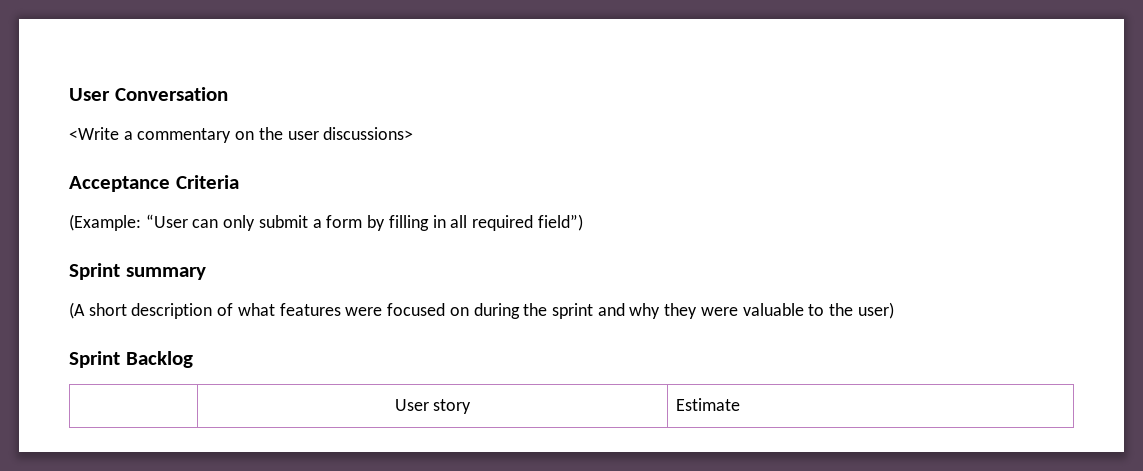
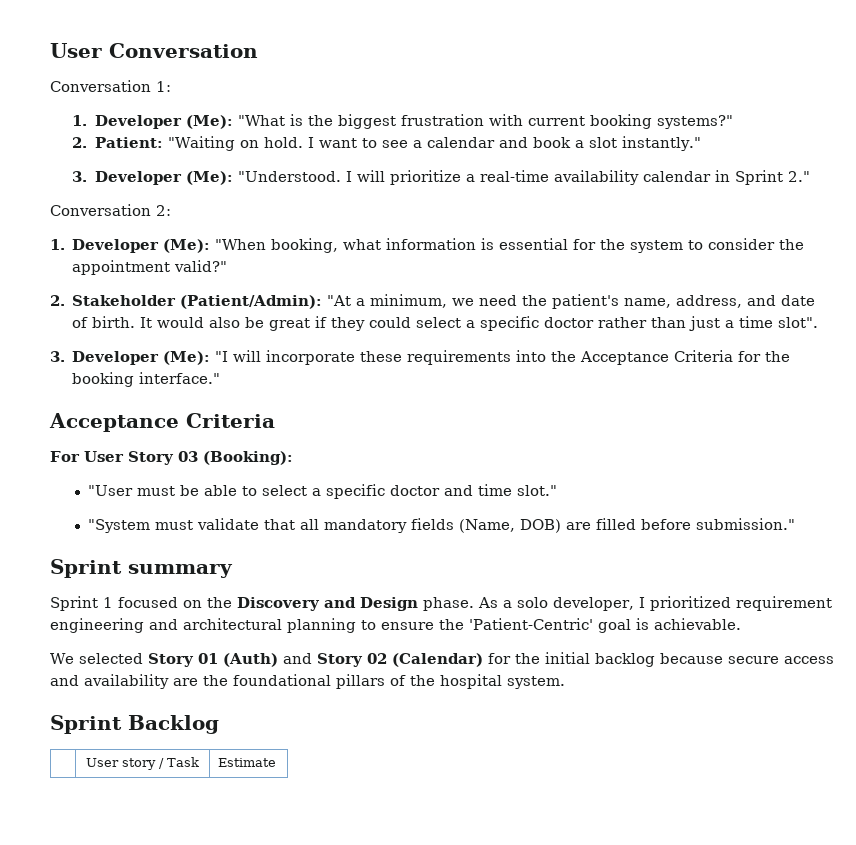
- <Write a commentary on the user discussions>
+ Conversation 1:
+ 1. Developer (Me): "What is the biggest frustration with current booking systems?"
+ 2. Patient: "Waiting on hold. I want to see a calendar and book a slot instantly."
+ 3. Developer (Me): "Understood. I will prioritize a real-time availability calendar in Sprint 2."
+ Conversation 2:
+ 1. Developer (Me): "When booking, what information is essential for the system to consider the appointment valid?"
+ 2. Stakeholder (Patient/Admin): "At a minimum, we need the patient's name, address, and date of birth. It would also be great if they could select a specific doctor rather than just a time slot".
+ 3. Developer (Me): "I will incorporate these requirements into the Acceptance Criteria for the booking interface."
  Acceptance Criteria
- (Example: “User can only submit a form by filling in all required field”)
+ For User Story 03 (Booking):
+ "User must be able to select a specific doctor and time slot."
+ "System must validate that all mandatory fields (Name, DOB) are filled before submission."
  Sprint summary
- (A short description of what features were focused on during the sprint and why they were valuable to the user)
+ Sprint 1 focused on the Discovery and Design phase. As a solo developer, I prioritized requirement engineering and architectural planning to ensure the 'Patient-Centric' goal is achievable.
+ We selected Story 01 (Auth) and Story 02 (Calendar) for the initial backlog because secure access and availability are the foundational pillars of the hospital system.
- | User story | Estimate
+ | User story / Task | Estimate

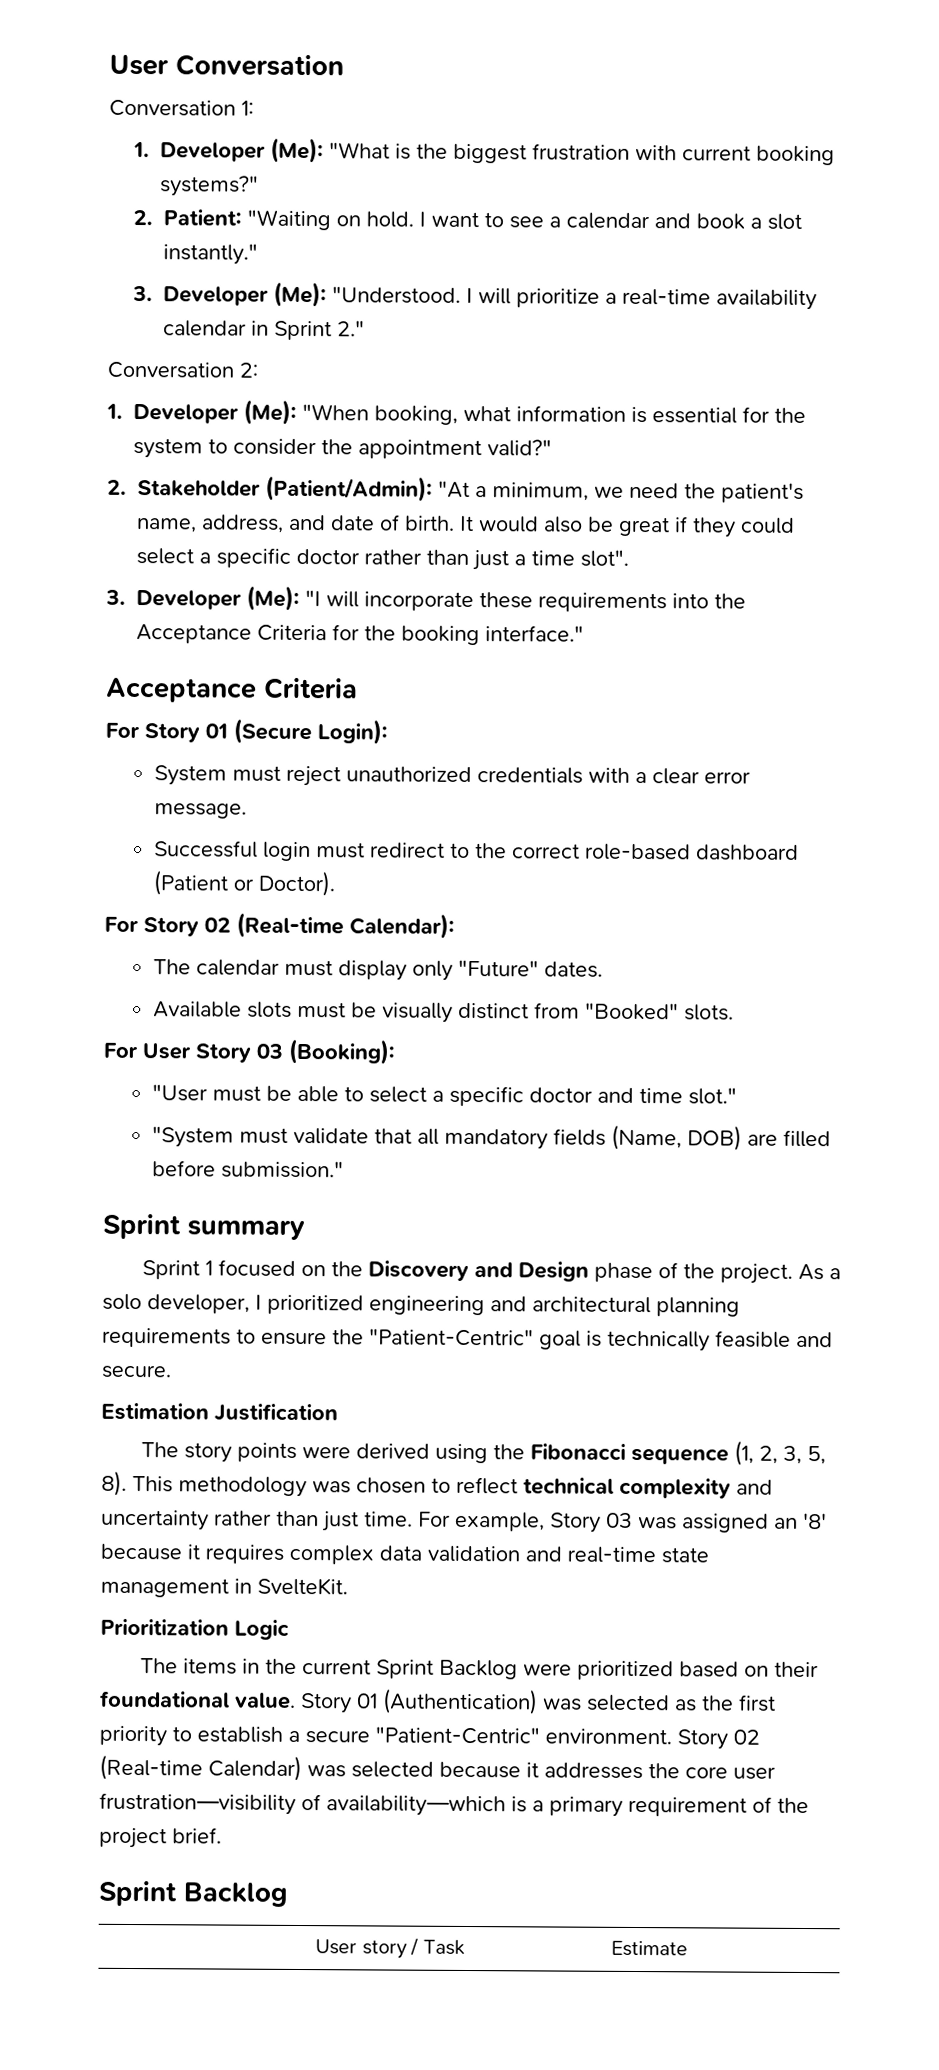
+ For Story 01 (Secure Login):
+ System must reject unauthorized credentials with a clear error message.
+ Successful login must redirect to the correct role-based dashboard (Patient or Doctor).
+ For Story 02 (Real-time Calendar):
+ The calendar must display only "Future" dates.
+ Available slots must be visually distinct from "Booked" slots.
- Sprint 1 focused on the Discovery and Design phase.
+ Sprint 1 focused on the Discovery and Design phase of the project.
- As a solo developer, I prioritized requirement engineering and architectural planning to ensure the 'Patient-Centric' goal is achievable.
- We selected Story 01 (Auth) and Story 02 (Calendar) for the initial backlog because secure access and availability are the foundational pillars of the hospital system.
+ As a solo developer, I prioritized engineering and architectural planning requirements to ensure the "Patient-Centric" goal is technically feasible and secure.
+ Estimation Justification
+ The story points were derived using the Fibonacci sequence (1, 2, 3, 5, 8). This methodology was chosen to reflect technical complexity and uncertainty rather than just time. For example, Story 03 was assigned an '8' because it requires complex data validation and real-time state management in SvelteKit.
+ Prioritization Logic
+ The items in the current Sprint Backlog were prioritized based on their foundational value. Story 01 (Authentication) was selected as the first priority to establish a secure "Patient-Centric" environment. Story 02 (Real-time Calendar) was selected because it addresses the core user frustration—visibility of availability—which is a primary requirement of the project brief.

